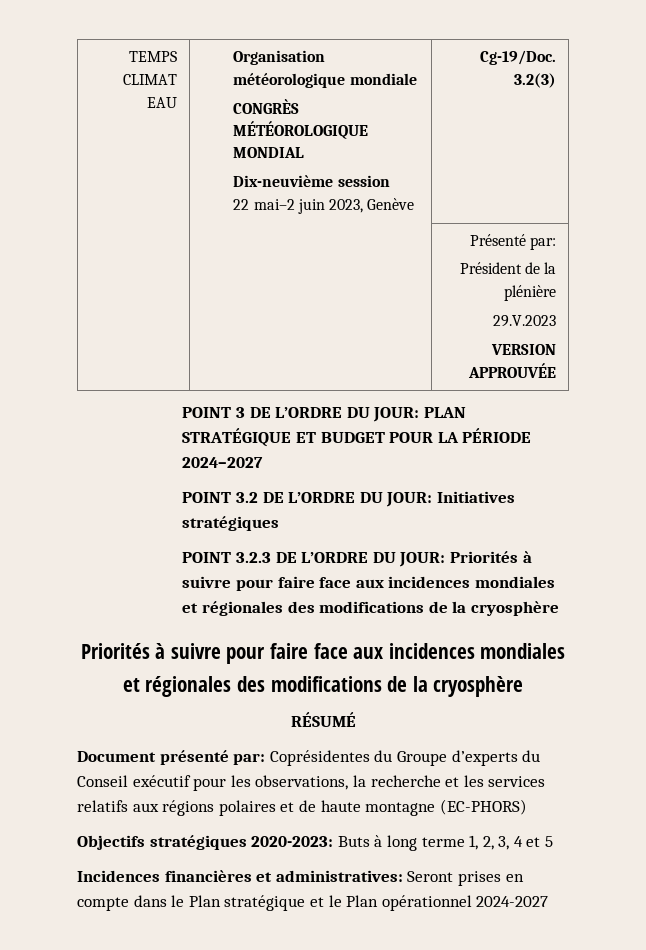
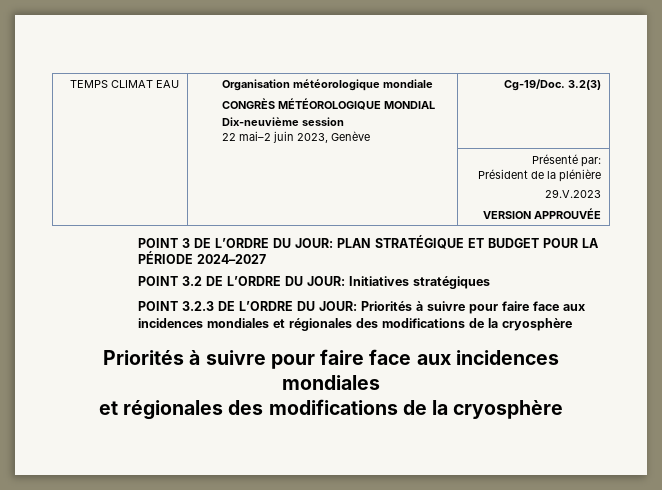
- RÉSUMÉ
- Document présenté par: Coprésidentes du Groupe d’experts du Conseil exécutif pour les observations, la recherche et les services relatifs aux régions polaires et de haute montagne (EC-PHORS)
- Objectifs stratégiques 2020-2023: Buts à long terme 1, 2, 3, 4 et 5
- Incidences financières et administratives: Seront prises en compte dans le Plan stratégique et le Plan opérationnel 2024-2027

